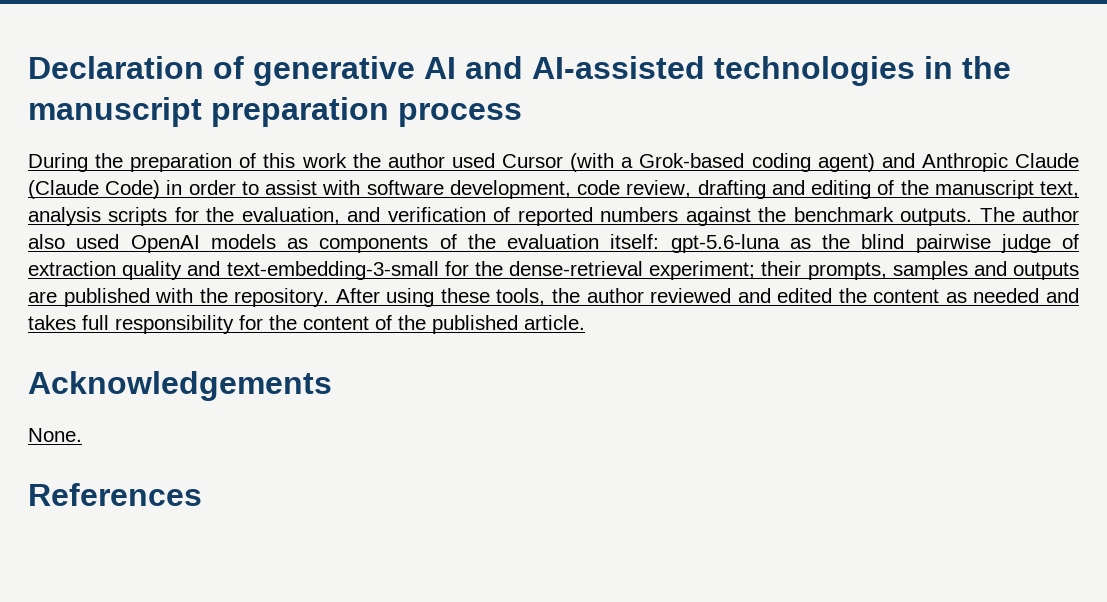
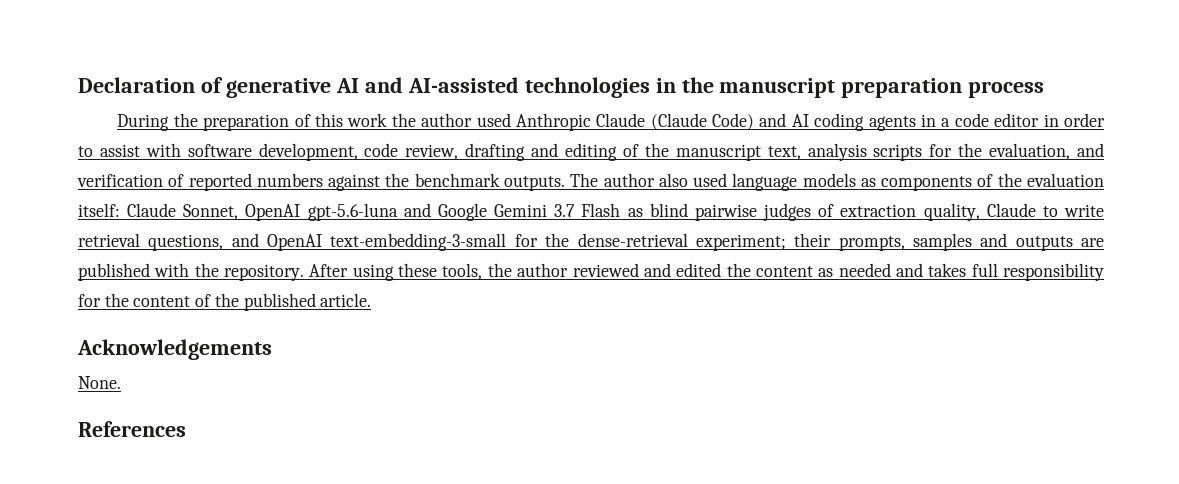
- During the preparation of this work the author used Cursor (with a Grok-based coding agent) and Anthropic Claude (Claude Code) in order to assist with software development, code review, drafting and editing of the manuscript text, analysis scripts for the evaluation, and verification of reported numbers against the benchmark outputs.
+ During the preparation of this work the author used Anthropic Claude (Claude Code) and AI coding agents in a code editor in order to assist with software development, code review, drafting and editing of the manuscript text, analysis scripts for the evaluation, and verification of reported numbers against the benchmark outputs.
- The author also used OpenAI models as components of the evaluation itself: gpt-5.6-luna as the blind pairwise judge of extraction quality and text-embedding-3-small for the dense-retrieval experiment; their prompts, samples and outputs are published with the repository.
+ The author also used language models as components of the evaluation itself: Claude Sonnet, OpenAI gpt-5.6-luna and Google Gemini 3.7 Flash as blind pairwise judges of extraction quality, Claude to write retrieval questions, and OpenAI text-embedding-3-small for the dense-retrieval experiment; their prompts, samples and outputs are published with the repository.

